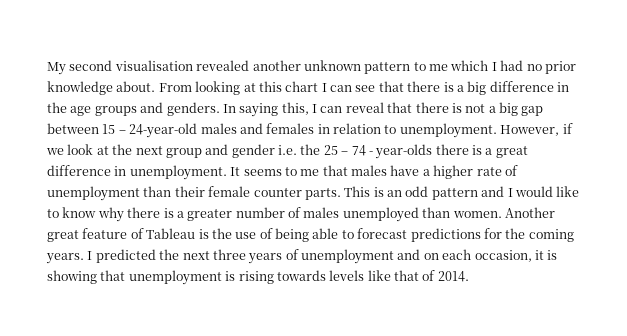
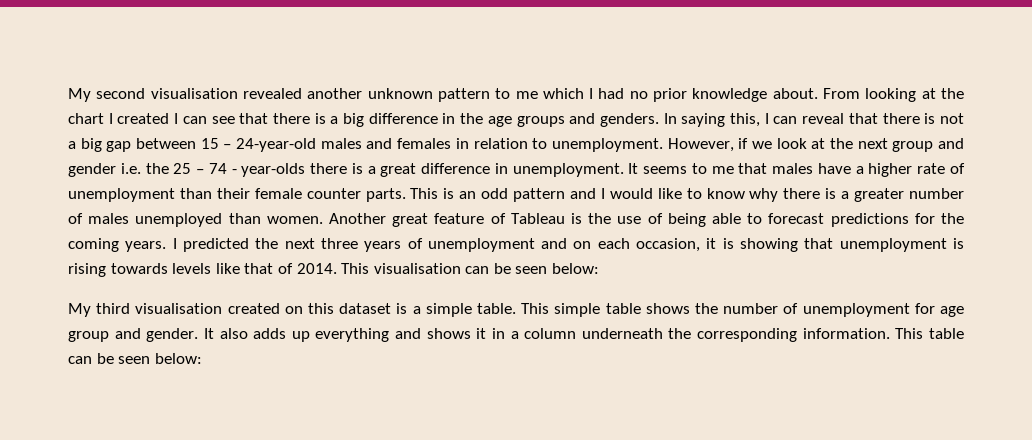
- From looking at this chart I can see that there is a big difference in the age groups and genders.
+ From looking at the chart I created I can see that there is a big difference in the age groups and genders.
+ This visualisation can be seen below:
+ My third visualisation created on this dataset is a simple table. This simple table shows the number of unemployment for age group and gender. It also adds up everything and shows it in a column underneath the corresponding information. This table can be seen below:

